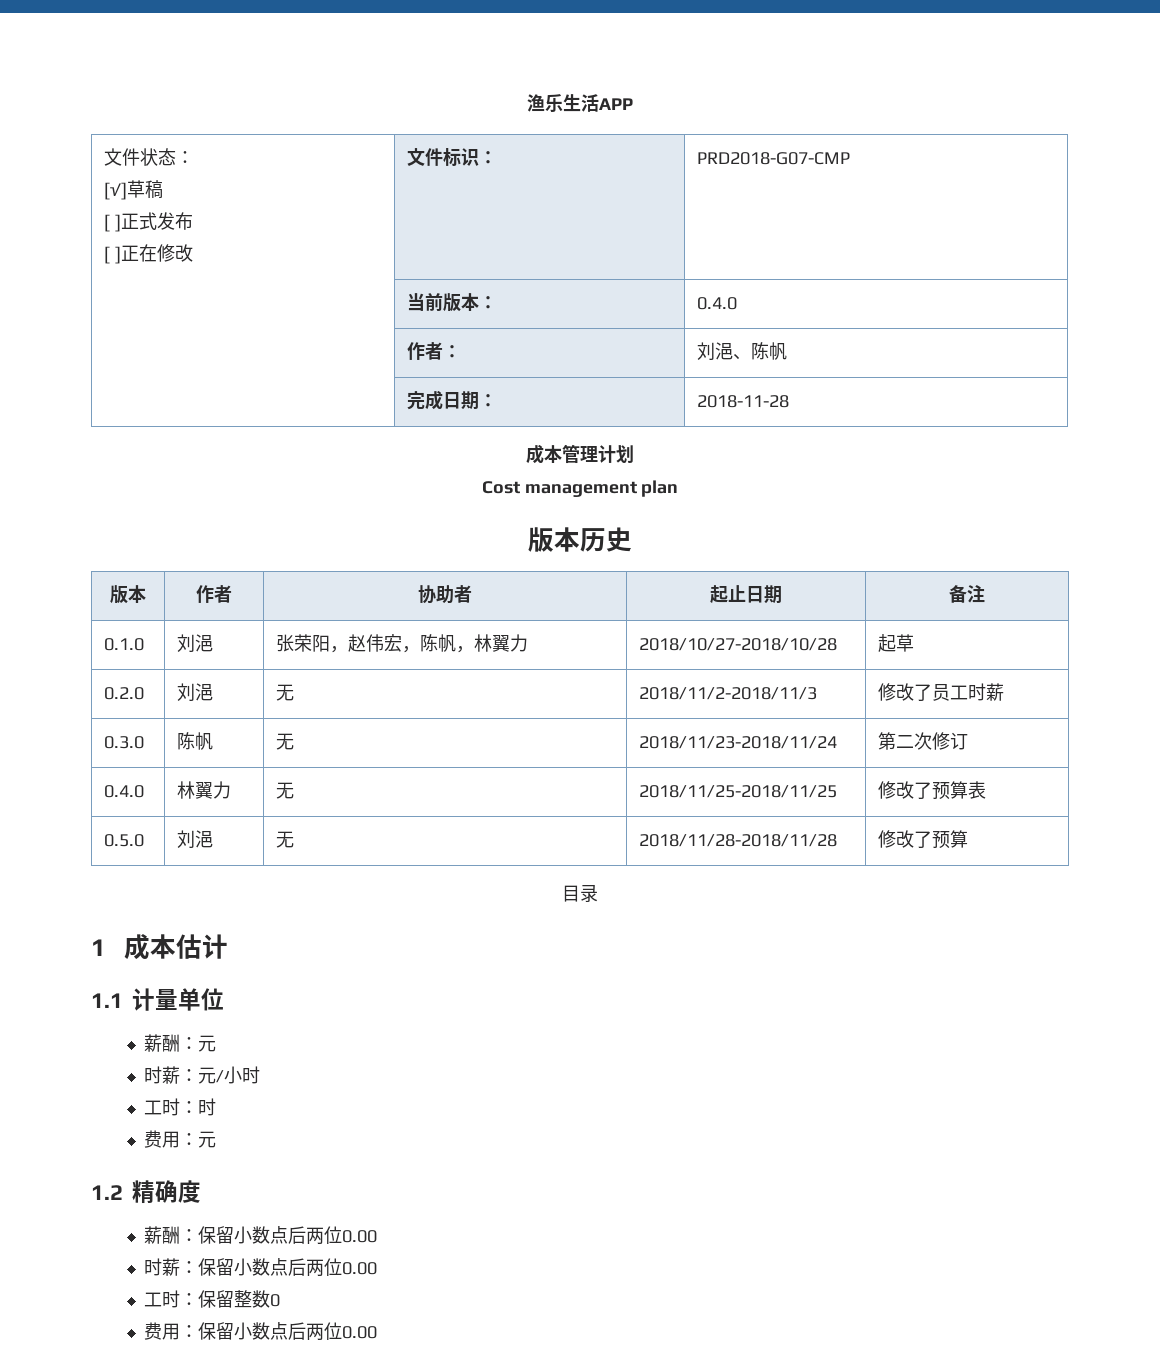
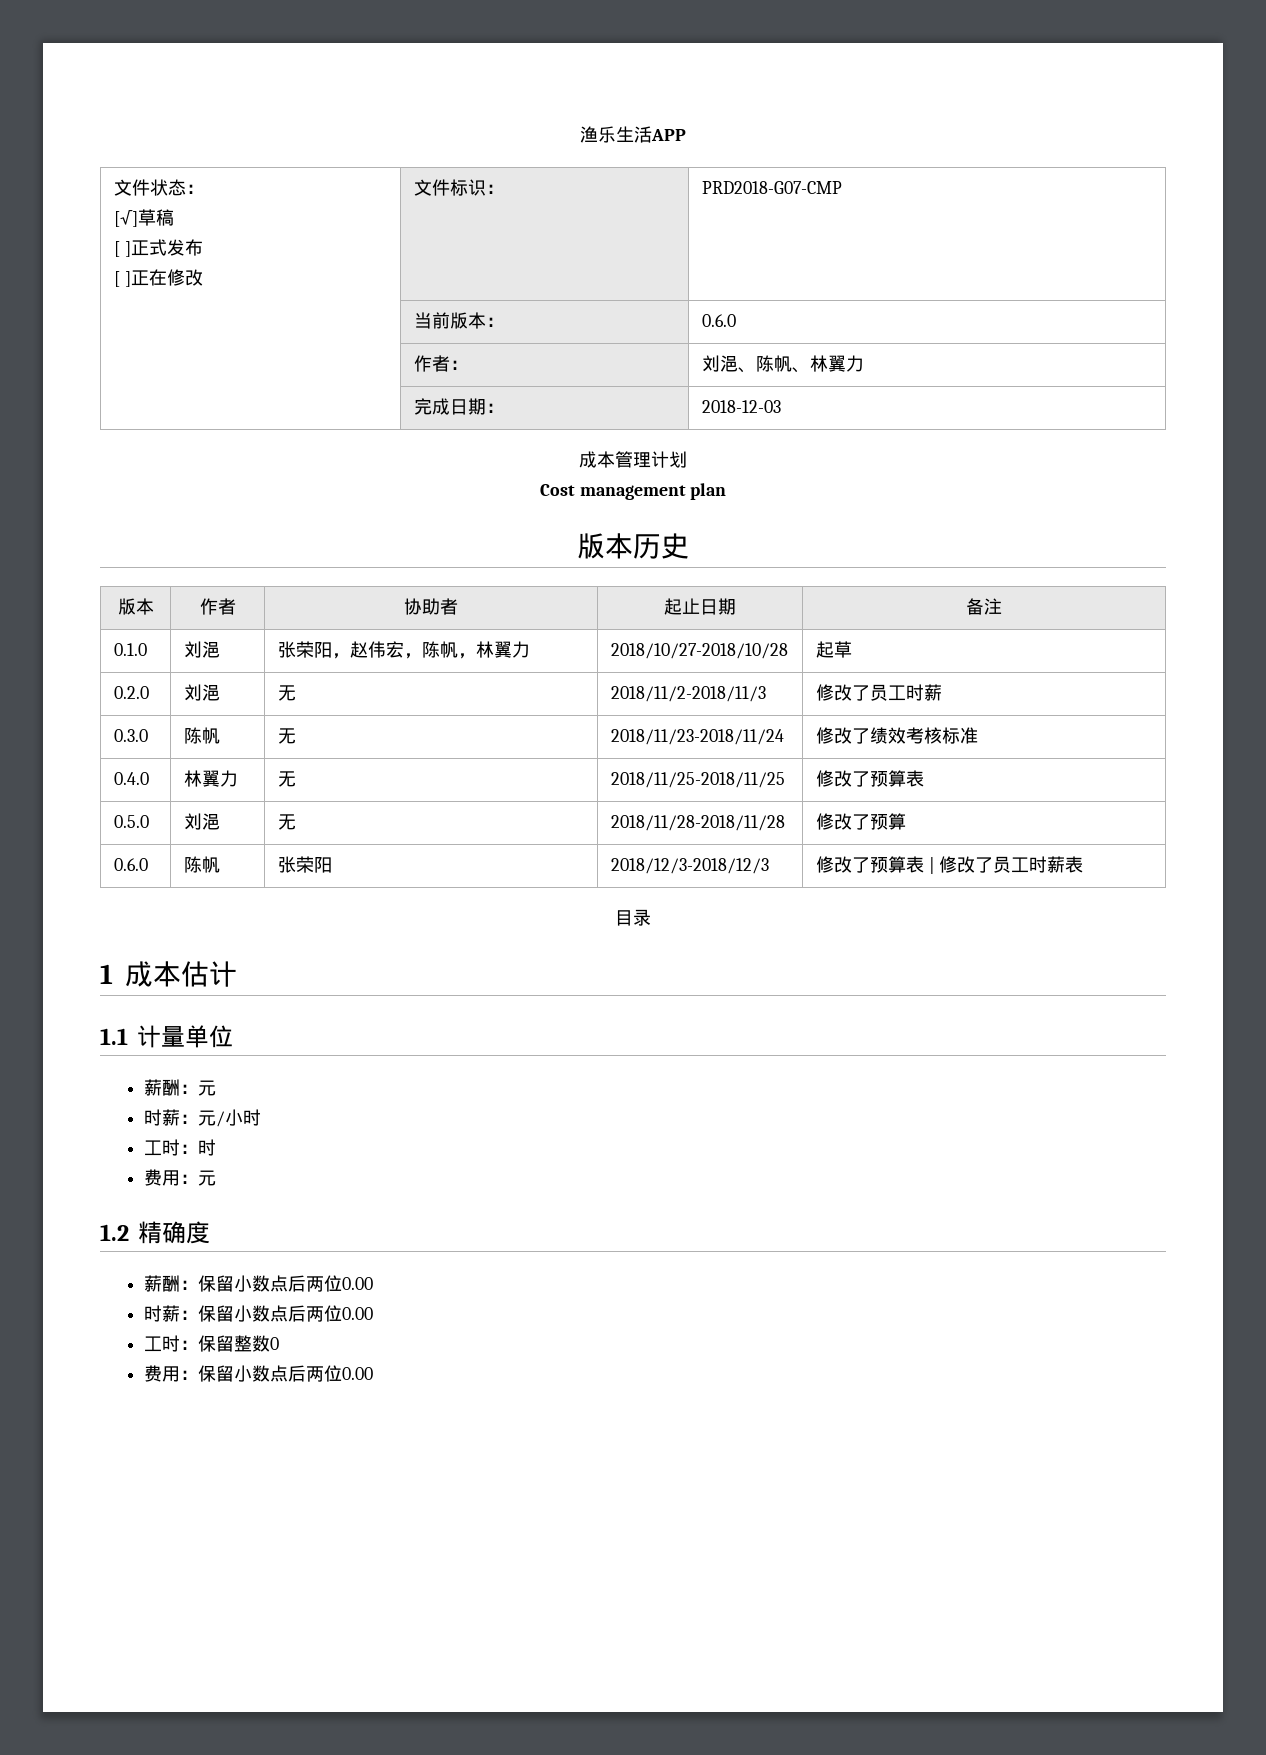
- | 当前版本： | 0.4.0
+ | 当前版本： | 0.6.0
- | 作者： | 刘浥、陈帆
+ | 作者： | 刘浥、陈帆、林翼力
- | 完成日期： | 2018-11-28
+ | 完成日期： | 2018-12-03
- 0.3.0 | 陈帆 | 无 | 2018/11/23-2018/11/24 | 第二次修订
+ 0.3.0 | 陈帆 | 无 | 2018/11/23-2018/11/24 | 修改了绩效考核标准
+ 0.6.0 | 陈帆 | 张荣阳 | 2018/12/3-2018/12/3 | 修改了预算表 | 修改了员工时薪表

